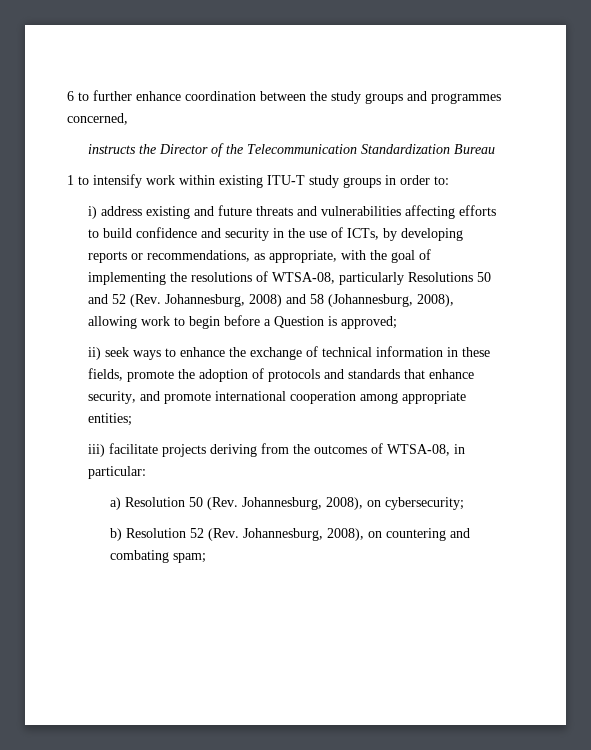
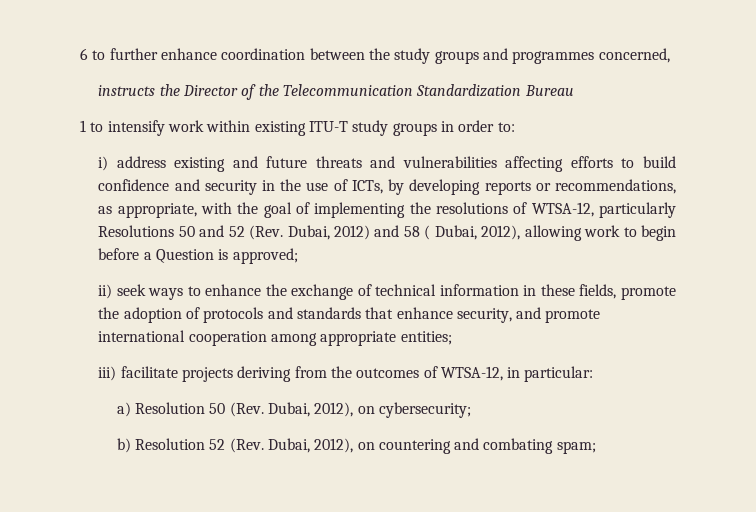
- i) address existing and future threats and vulnerabilities affecting efforts to build confidence and security in the use of ICTs, by developing reports or recommendations, as appropriate, with the goal of implementing the resolutions of WTSA-08, particularly Resolutions 50 and 52 (Rev. Johannesburg, 2008) and 58 (Johannesburg, 2008), allowing work to begin before a Question is approved;
+ i) address existing and future threats and vulnerabilities affecting efforts to build confidence and security in the use of ICTs, by developing reports or recommendations, as appropriate, with the goal of implementing the resolutions of WTSA-12, particularly Resolutions 50 and 52 (Rev. Dubai, 2012) and 58 ( Dubai, 2012), allowing work to begin before a Question is approved;
- iii) facilitate projects deriving from the outcomes of WTSA-08, in particular:
+ iii) facilitate projects deriving from the outcomes of WTSA-12, in particular:
- a) Resolution 50 (Rev. Johannesburg, 2008), on cybersecurity;
+ a) Resolution 50 (Rev. Dubai, 2012), on cybersecurity;
- b) Resolution 52 (Rev. Johannesburg, 2008), on countering and combating spam;
+ b) Resolution 52 (Rev. Dubai, 2012), on countering and combating spam;

